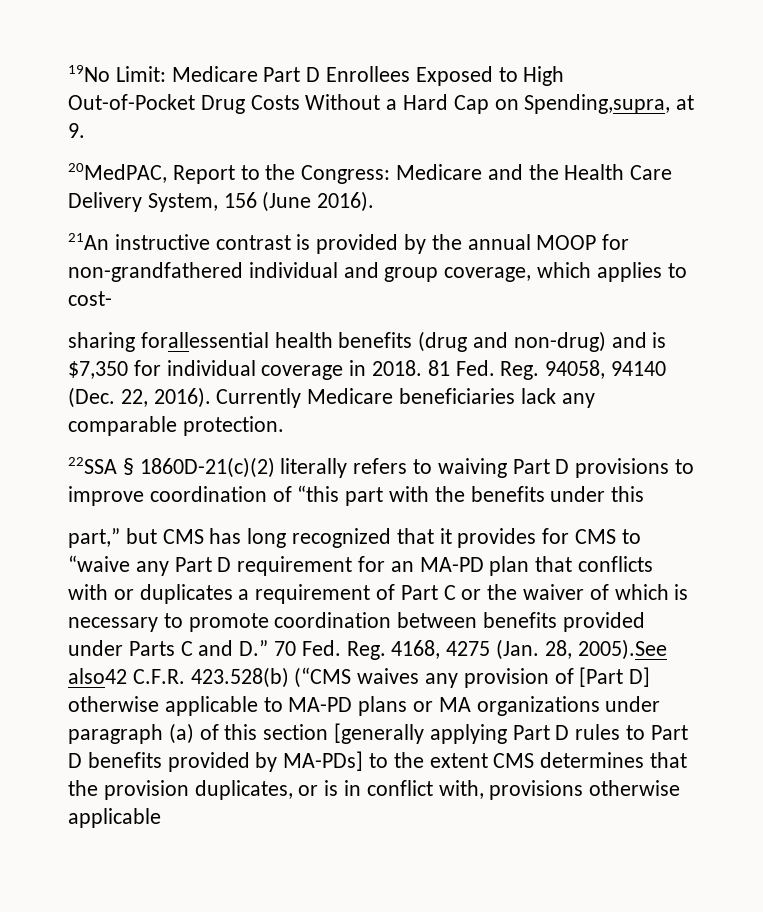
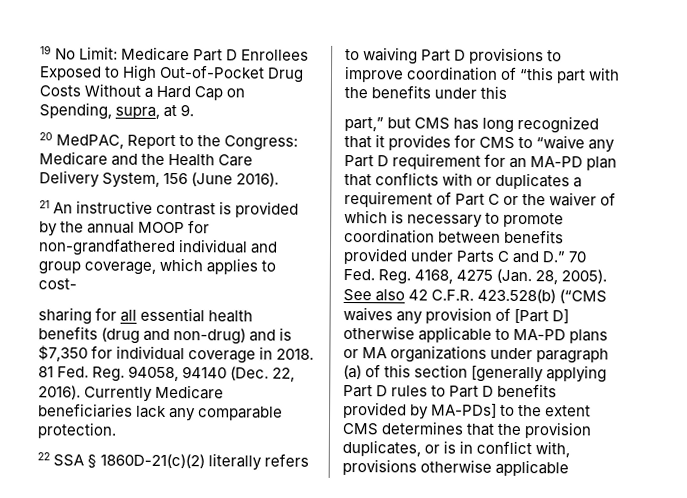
- 19No Limit: Medicare Part D Enrollees Exposed to High Out-of-Pocket Drug Costs Without a Hard Cap on Spending,supra, at 9.
+ 19 No Limit: Medicare Part D Enrollees Exposed to High Out-of-Pocket Drug Costs Without a Hard Cap on Spending, supra, at 9.
- 20MedPAC, Report to the Congress: Medicare and the Health Care Delivery System, 156 (June 2016).
+ 20 MedPAC, Report to the Congress: Medicare and the Health Care Delivery System, 156 (June 2016).
- 21An instructive contrast is provided by the annual MOOP for non-grandfathered individual and group coverage, which applies to cost-
+ 21 An instructive contrast is provided by the annual MOOP for non-grandfathered individual and group coverage, which applies to cost-
- sharing forallessential health benefits (drug and non-drug) and is $7,350 for individual coverage in 2018.
+ sharing for all essential health benefits (drug and non-drug) and is $7,350 for individual coverage in 2018.
- 22SSA § 1860D-21(c)(2) literally refers to waiving Part D provisions to improve coordination of “this part with the benefits under this
+ 22 SSA § 1860D-21(c)(2) literally refers to waiving Part D provisions to improve coordination of “this part with the benefits under this
- part,” but CMS has long recognized that it provides for CMS to “waive any Part D requirement for an MA-PD plan that conflicts with or duplicates a requirement of Part C or the waiver of which is necessary to promote coordination between benefits provided under Parts C and D.” 70 Fed. Reg. 4168, 4275 (Jan. 28, 2005).See also42 C.F.R. 423.528(b) (“CMS waives any provision of [Part D] otherwise applicable to MA-PD plans or MA organizations under paragraph (a) of this section [generally applying Part D rules to Part D benefits provided by MA-PDs] to the extent CMS determines that the provision duplicates, or is in conflict with, provisions otherwise applicable
+ part,” but CMS has long recognized that it provides for CMS to “waive any Part D requirement for an MA-PD plan that conflicts with or duplicates a requirement of Part C or the waiver of which is necessary to promote coordination between benefits provided under Parts C and D.” 70 Fed. Reg. 4168, 4275 (Jan. 28, 2005). See also 42 C.F.R. 423.528(b) (“CMS waives any provision of [Part D] otherwise applicable to MA-PD plans or MA organizations under paragraph (a) of this section [generally applying Part D rules to Part D benefits provided by MA-PDs] to the extent CMS determines that the provision duplicates, or is in conflict with, provisions otherwise applicable

